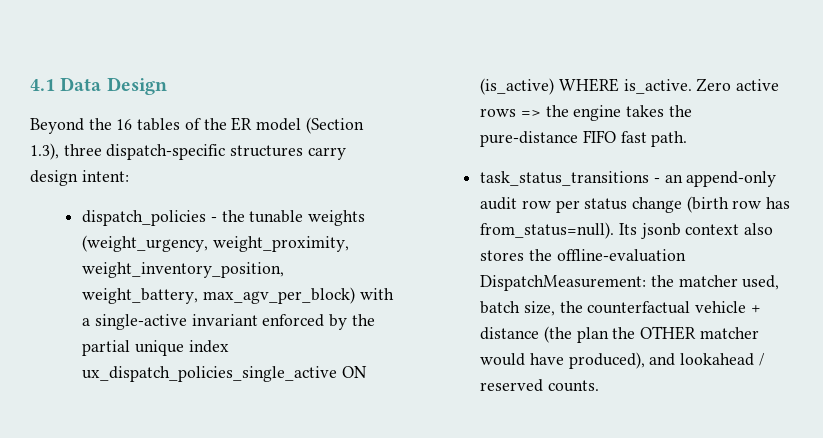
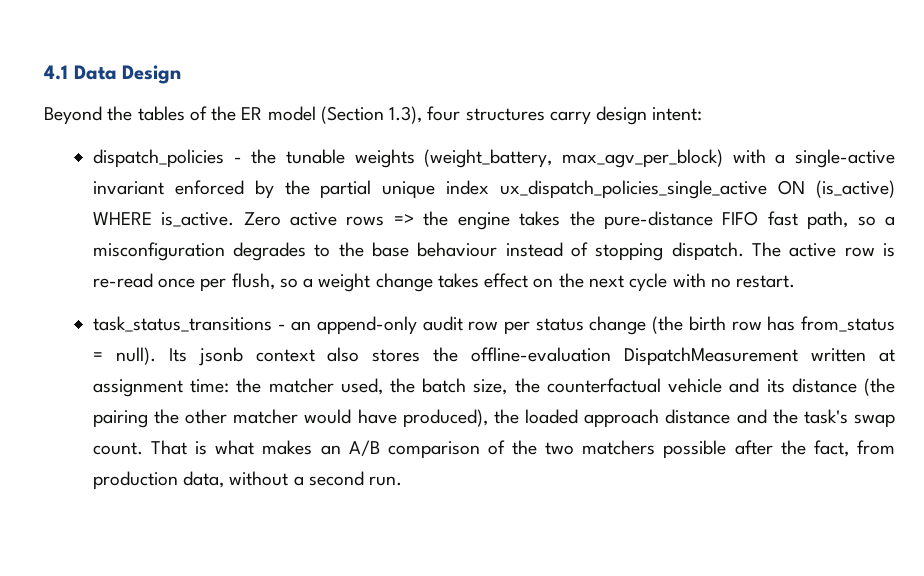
- Beyond the 16 tables of the ER model (Section 1.3), three dispatch-specific structures carry design intent:
+ Beyond the tables of the ER model (Section 1.3), four structures carry design intent:
- dispatch_policies - the tunable weights (weight_urgency, weight_proximity, weight_inventory_position, weight_battery, max_agv_per_block) with a single-active invariant enforced by the partial unique index ux_dispatch_policies_single_active ON (is_active) WHERE is_active.
+ dispatch_policies - the tunable weights (weight_battery, max_agv_per_block) with a single-active invariant enforced by the partial unique index ux_dispatch_policies_single_active ON (is_active) WHERE is_active.
- Zero active rows => the engine takes the pure-distance FIFO fast path.
+ Zero active rows => the engine takes the pure-distance FIFO fast path, so a misconfiguration degrades to the base behaviour instead of stopping dispatch. The active row is re-read once per flush, so a weight change takes effect on the next cycle with no restart.
- task_status_transitions - an append-only audit row per status change (birth row has from_status=null).
+ task_status_transitions - an append-only audit row per status change (the birth row has from_status = null).
- Its jsonb context also stores the offline-evaluation DispatchMeasurement: the matcher used, batch size, the counterfactual vehicle + distance (the plan the OTHER matcher would have produced), and lookahead / reserved counts.
+ Its jsonb context also stores the offline-evaluation DispatchMeasurement written at assignment time: the matcher used, the batch size, the counterfactual vehicle and its distance (the pairing the other matcher would have produced), the loaded approach distance and the task's swap count. That is what makes an A/B comparison of the two matchers possible after the fact, from production data, without a second run.

